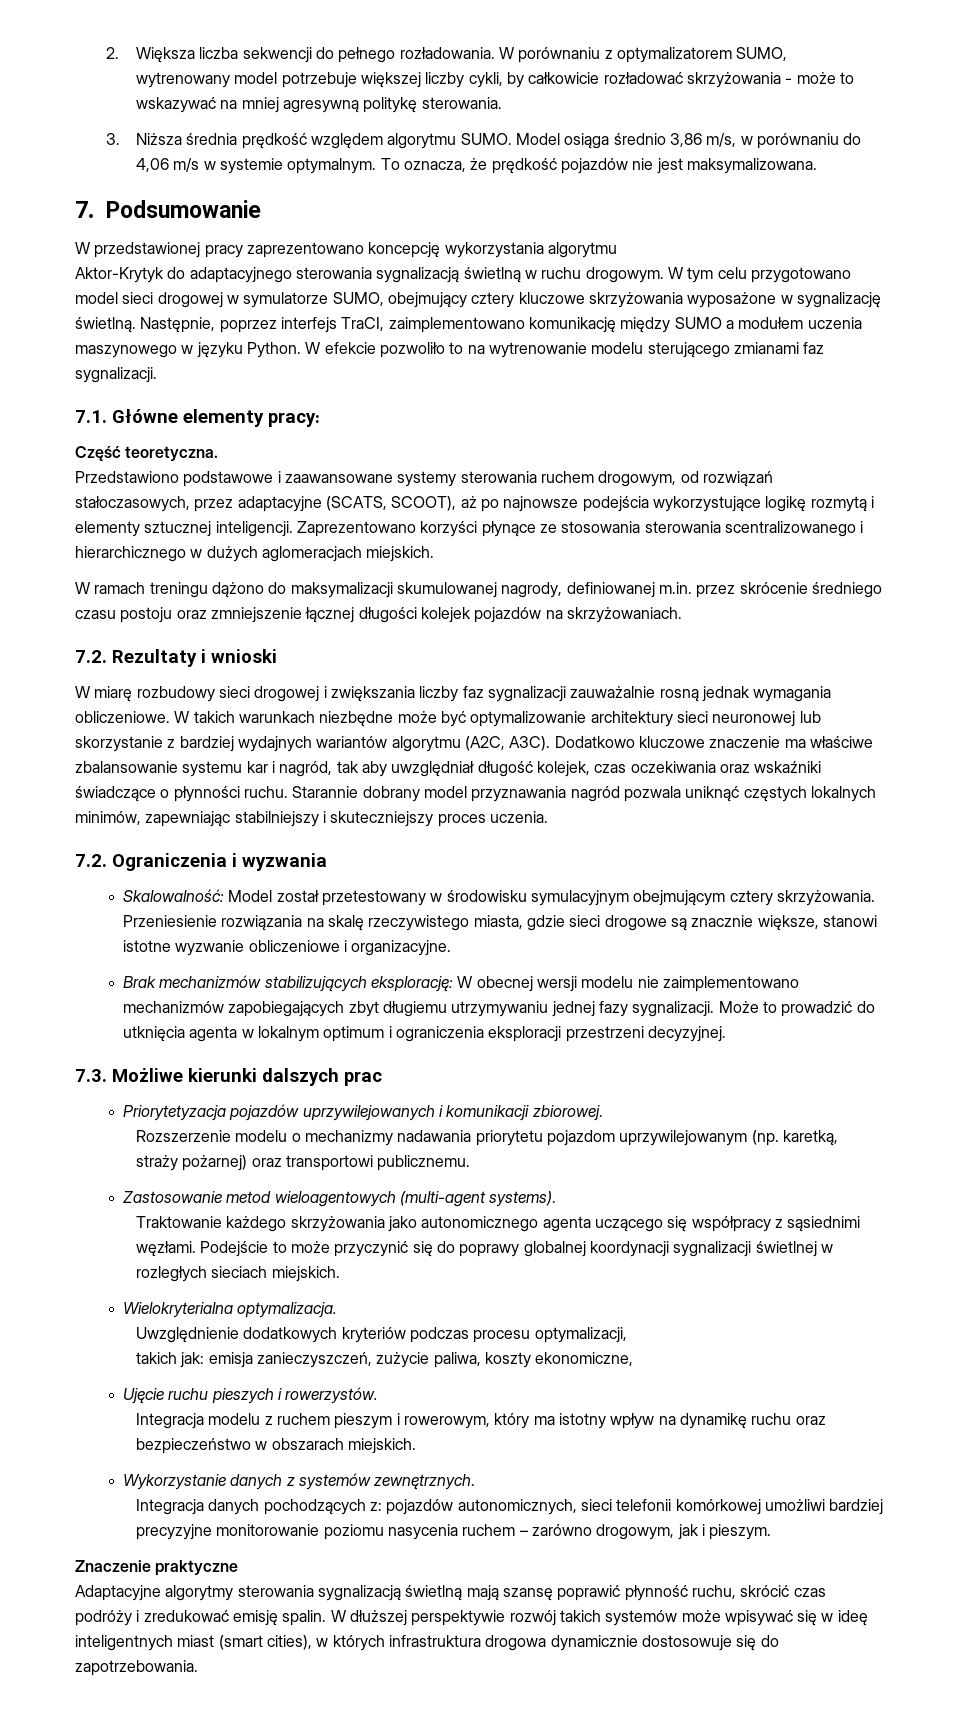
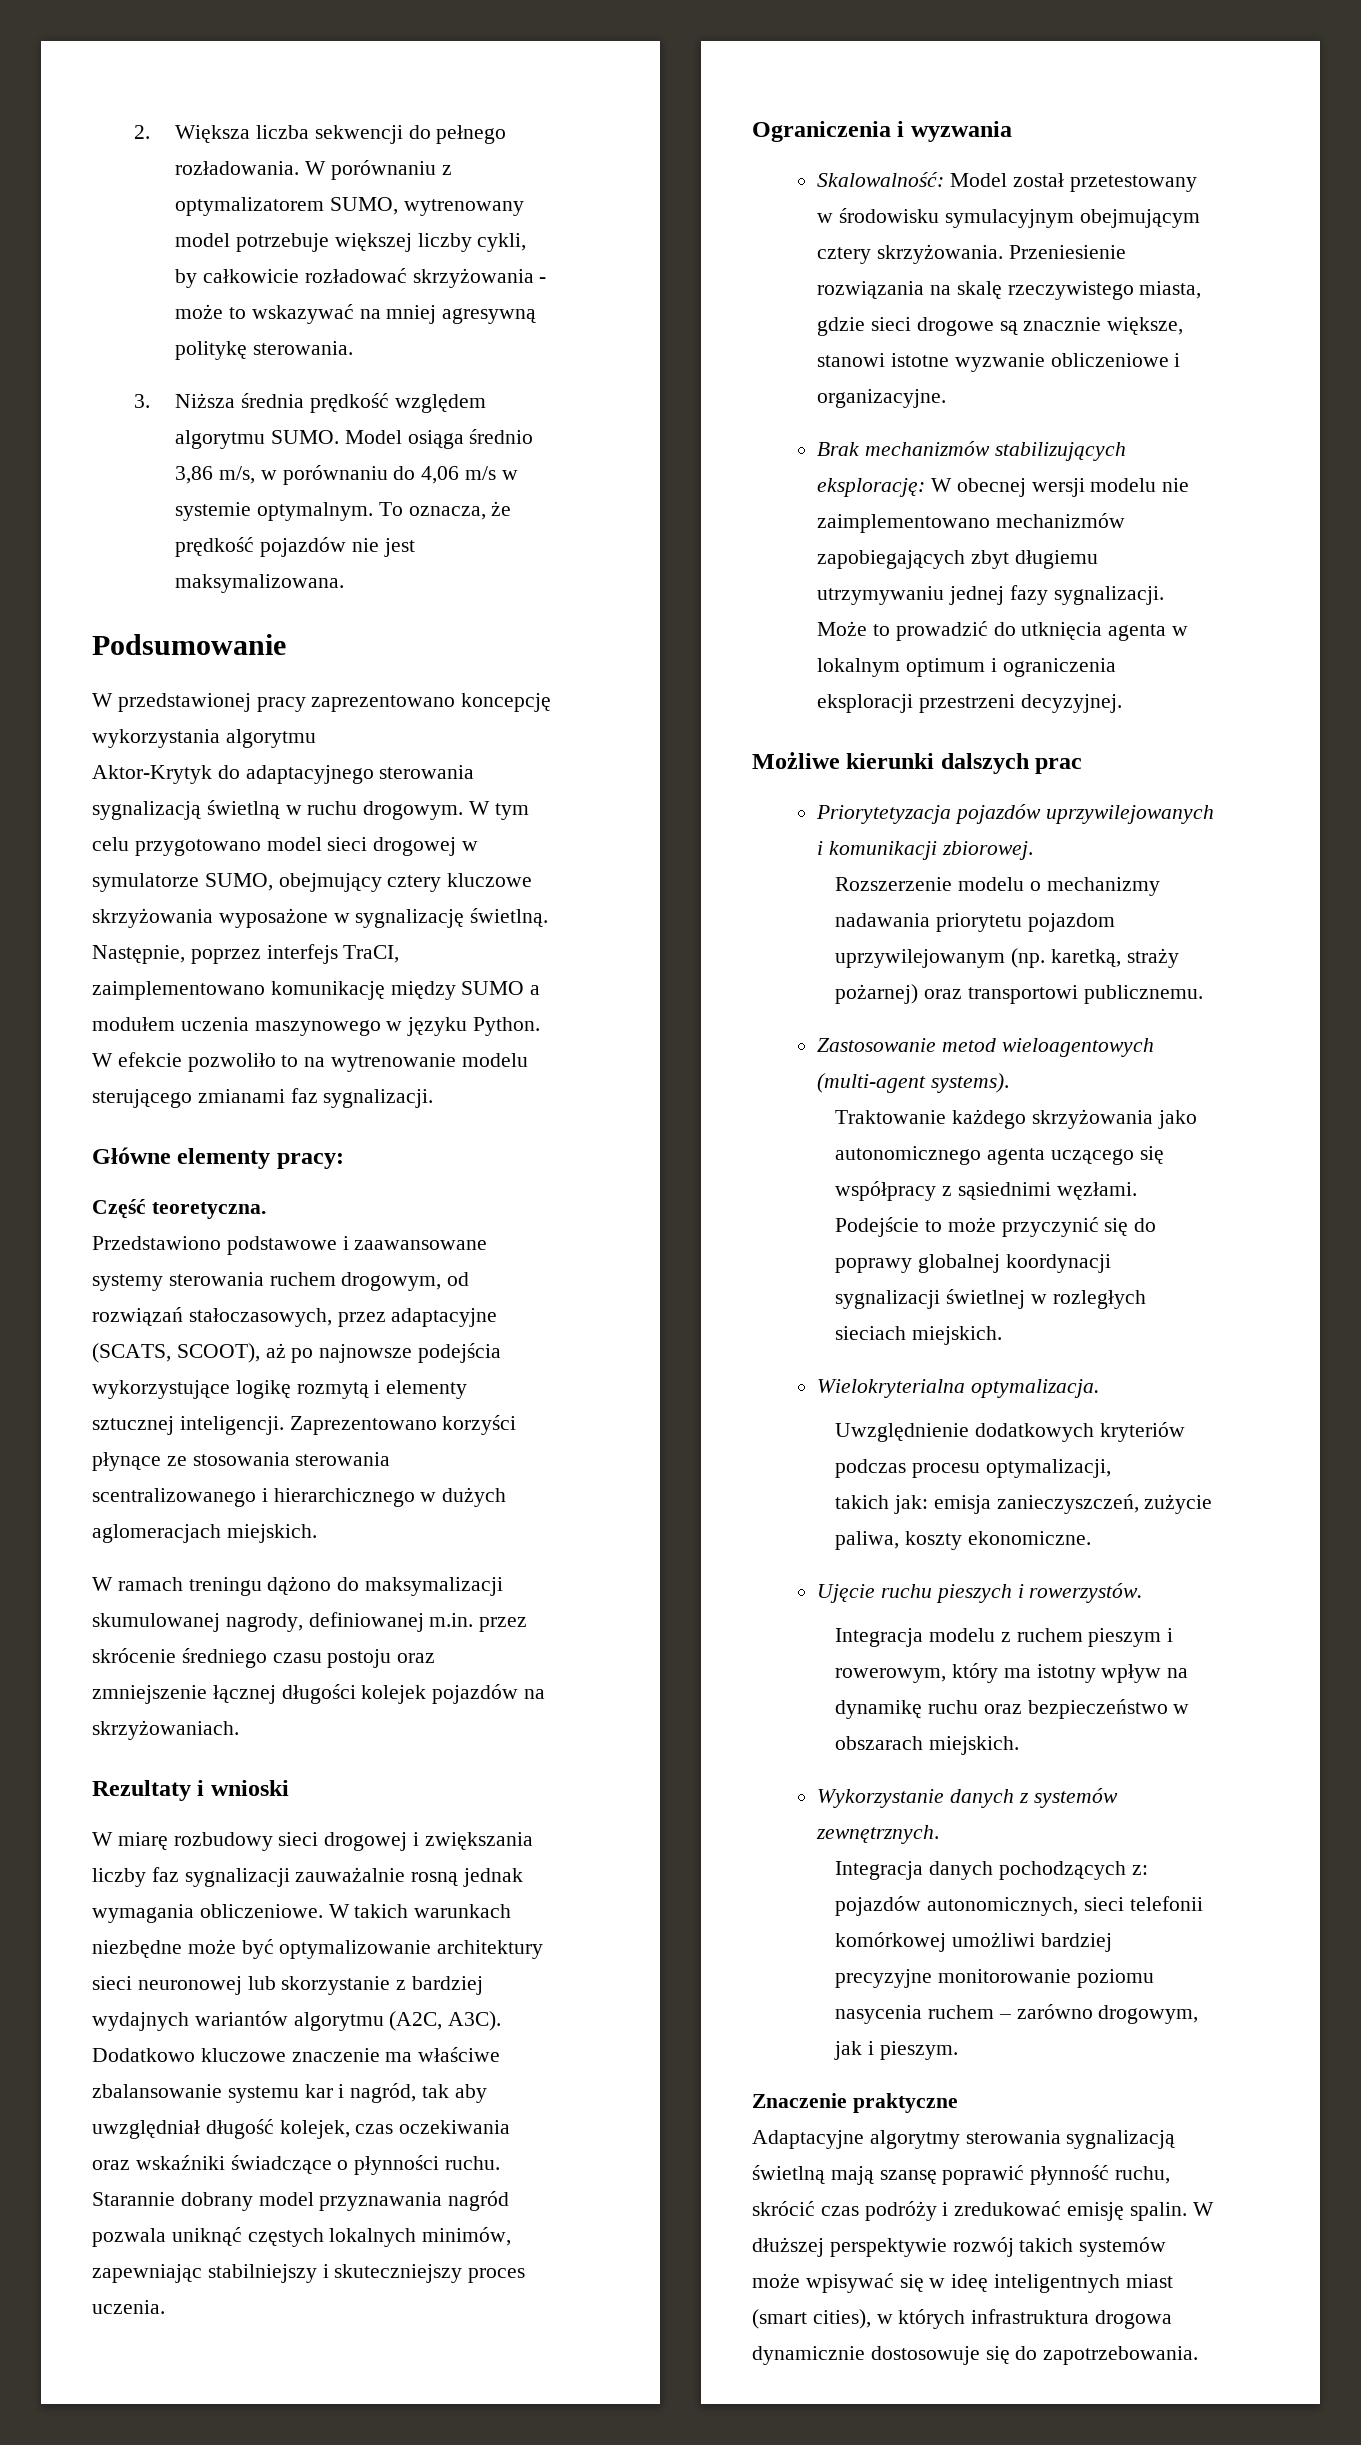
- 7. Podsumowanie
+ Podsumowanie
- 7.1. Główne elementy pracy:
+ Główne elementy pracy:
- 7.2. Rezultaty i wnioski
+ Rezultaty i wnioski
- 7.2. Ograniczenia i wyzwania
+ Ograniczenia i wyzwania
- 7.3. Możliwe kierunki dalszych prac
+ Możliwe kierunki dalszych prac
- takich jak: emisja zanieczyszczeń, zużycie paliwa, koszty ekonomiczne,
+ takich jak: emisja zanieczyszczeń, zużycie paliwa, koszty ekonomiczne.

